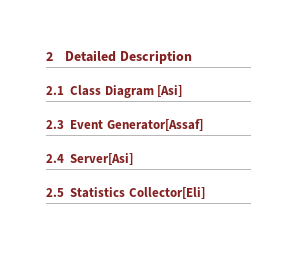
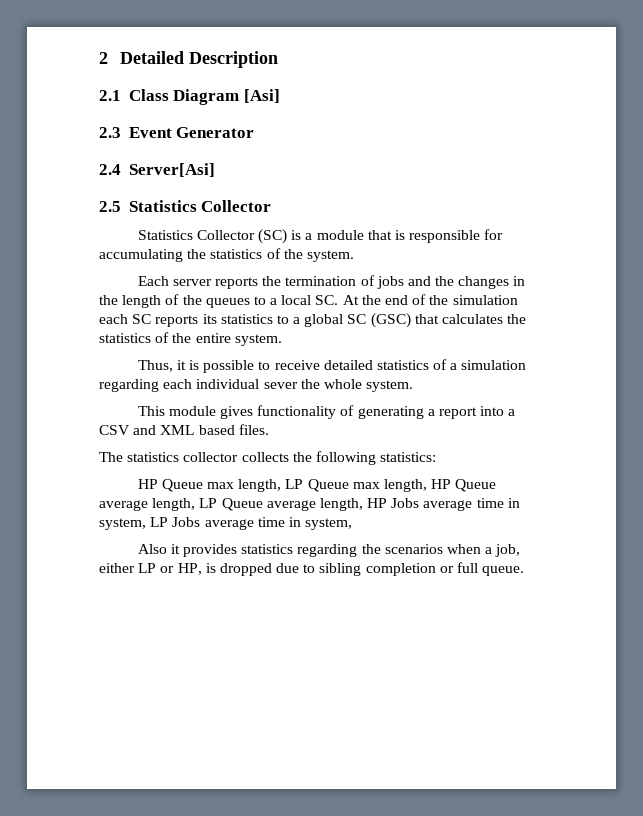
- 2.3 Event Generator[Assaf]
+ 2.3 Event Generator
- 2.5 Statistics Collector[Eli]
+ 2.5 Statistics Collector
+ Statistics Collector (SC) is a module that is responsible for accumulating the statistics of the system.
+ Each server reports the termination of jobs and the changes in the length of the queues to a local SC. At the end of the simulation each SC reports its statistics to a global SC (GSC) that calculates the statistics of the entire system.
+ Thus, it is possible to receive detailed statistics of a simulation regarding each individual sever the whole system.
+ This module gives functionality of generating a report into a CSV and XML based files.
+ The statistics collector collects the following statistics:
+ HP Queue max length, LP Queue max length, HP Queue average length, LP Queue average length, HP Jobs average time in system, LP Jobs average time in system,
+ Also it provides statistics regarding the scenarios when a job, either LP or HP, is dropped due to sibling completion or full queue.

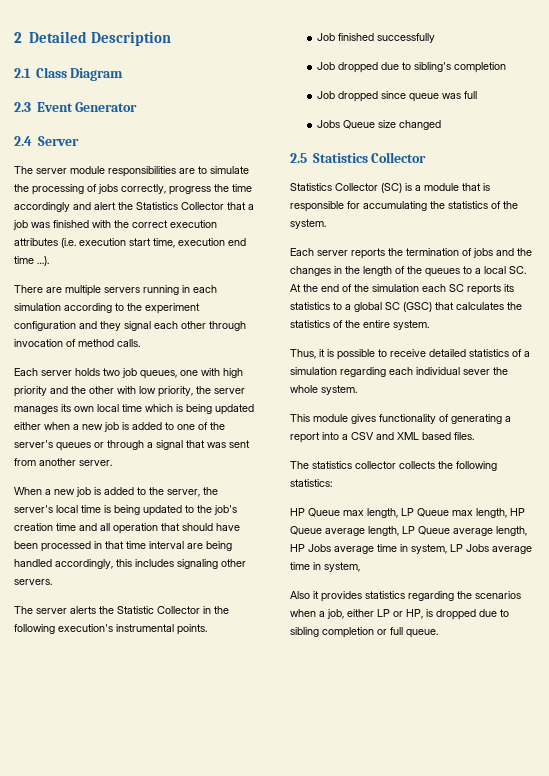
- 2.1 Class Diagram [Asi]
+ 2.1 Class Diagram
- 2.4 Server[Asi]
+ 2.4 Server
+ The server module responsibilities are to simulate the processing of jobs correctly, progress the time accordingly and alert the Statistics Collector that a job was finished with the correct execution attributes (i.e. execution start time, execution end time …).
+ There are multiple servers running in each simulation according to the experiment configuration and they signal each other through invocation of method calls.
+ Each server holds two job queues, one with high priority and the other with low priority, the server manages its own local time which is being updated either when a new job is added to one of the server's queues or through a signal that was sent from another server.
+ When a new job is added to the server, the server's local time is being updated to the job's creation time and all operation that should have been processed in that time interval are being handled accordingly, this includes signaling other servers.
+ The server alerts the Statistic Collector in the following execution's instrumental points.
+ Job finished successfully
+ Job dropped due to sibling's completion
+ Job dropped since queue was full
+ Jobs Queue size changed

